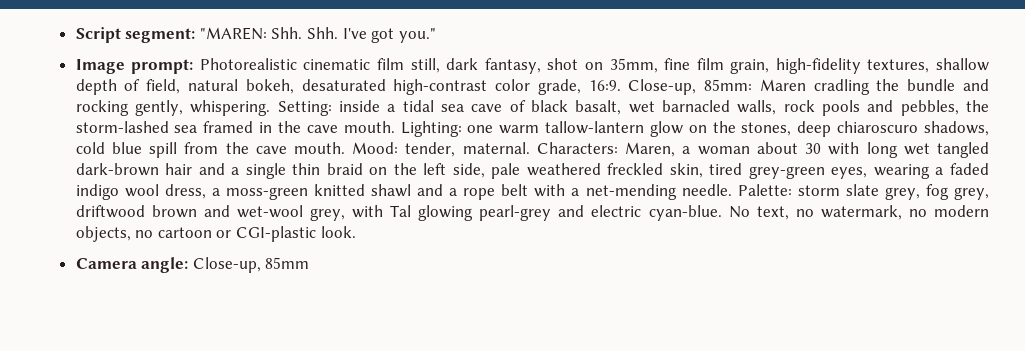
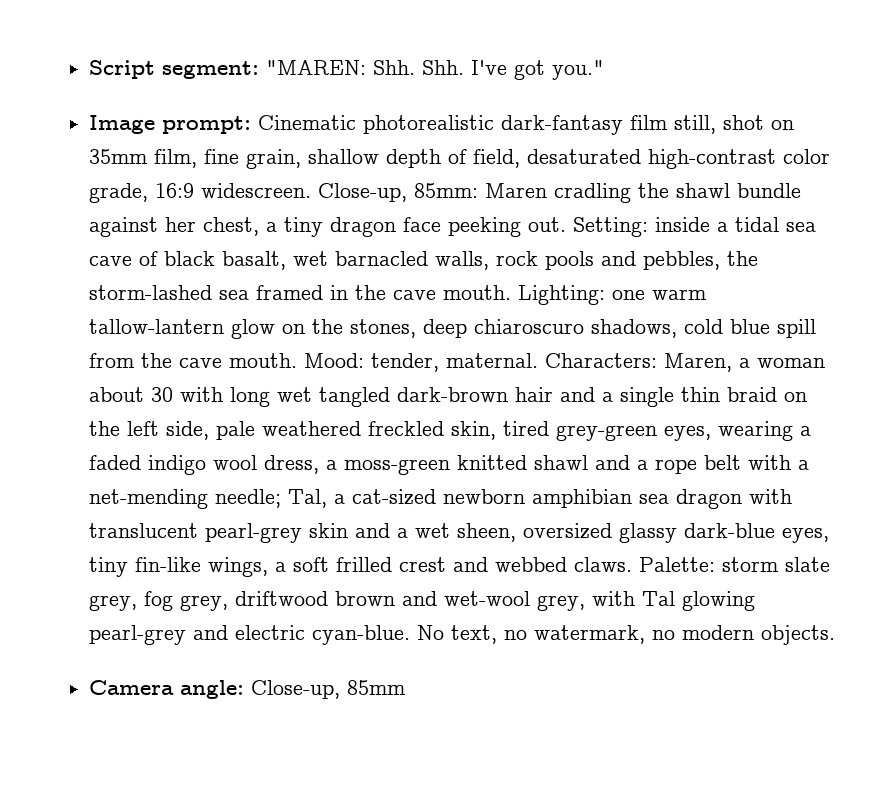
- Image prompt: Photorealistic cinematic film still, dark fantasy, shot on 35mm, fine film grain, high-fidelity textures, shallow depth of field, natural bokeh, desaturated high-contrast color grade, 16:9.
+ Image prompt: Cinematic photorealistic dark-fantasy film still, shot on 35mm film, fine grain, shallow depth of field, desaturated high-contrast color grade, 16:9 widescreen.
- Close-up, 85mm: Maren cradling the bundle and rocking gently, whispering.
+ Close-up, 85mm: Maren cradling the shawl bundle against her chest, a tiny dragon face peeking out.
- Characters: Maren, a woman about 30 with long wet tangled dark-brown hair and a single thin braid on the left side, pale weathered freckled skin, tired grey-green eyes, wearing a faded indigo wool dress, a moss-green knitted shawl and a rope belt with a net-mending needle.
+ Characters: Maren, a woman about 30 with long wet tangled dark-brown hair and a single thin braid on the left side, pale weathered freckled skin, tired grey-green eyes, wearing a faded indigo wool dress, a moss-green knitted shawl and a rope belt with a net-mending needle; Tal, a cat-sized newborn amphibian sea dragon with translucent pearl-grey skin and a wet sheen, oversized glassy dark-blue eyes, tiny fin-like wings, a soft frilled crest and webbed claws.
- No text, no watermark, no modern objects, no cartoon or CGI-plastic look.
+ No text, no watermark, no modern objects.

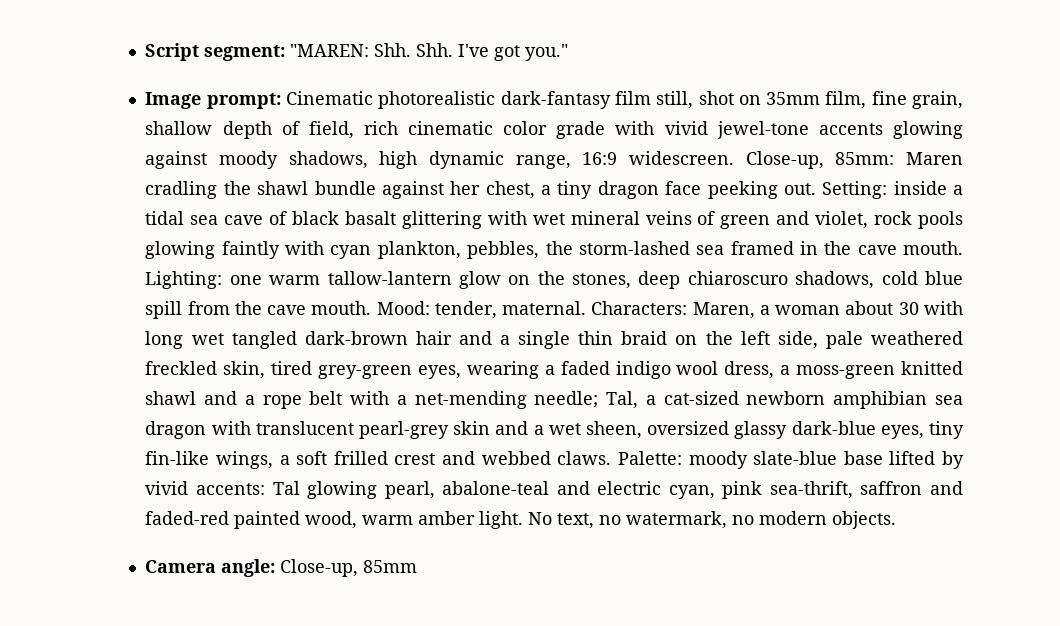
- Image prompt: Cinematic photorealistic dark-fantasy film still, shot on 35mm film, fine grain, shallow depth of field, desaturated high-contrast color grade, 16:9 widescreen.
+ Image prompt: Cinematic photorealistic dark-fantasy film still, shot on 35mm film, fine grain, shallow depth of field, rich cinematic color grade with vivid jewel-tone accents glowing against moody shadows, high dynamic range, 16:9 widescreen.
- Setting: inside a tidal sea cave of black basalt, wet barnacled walls, rock pools and pebbles, the storm-lashed sea framed in the cave mouth.
+ Setting: inside a tidal sea cave of black basalt glittering with wet mineral veins of green and violet, rock pools glowing faintly with cyan plankton, pebbles, the storm-lashed sea framed in the cave mouth.
- Palette: storm slate grey, fog grey, driftwood brown and wet-wool grey, with Tal glowing pearl-grey and electric cyan-blue.
+ Palette: moody slate-blue base lifted by vivid accents: Tal glowing pearl, abalone-teal and electric cyan, pink sea-thrift, saffron and faded-red painted wood, warm amber light.

